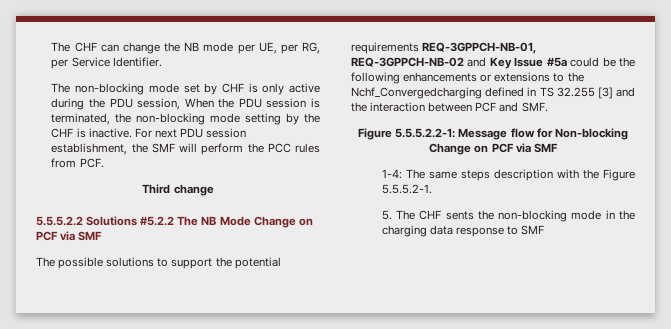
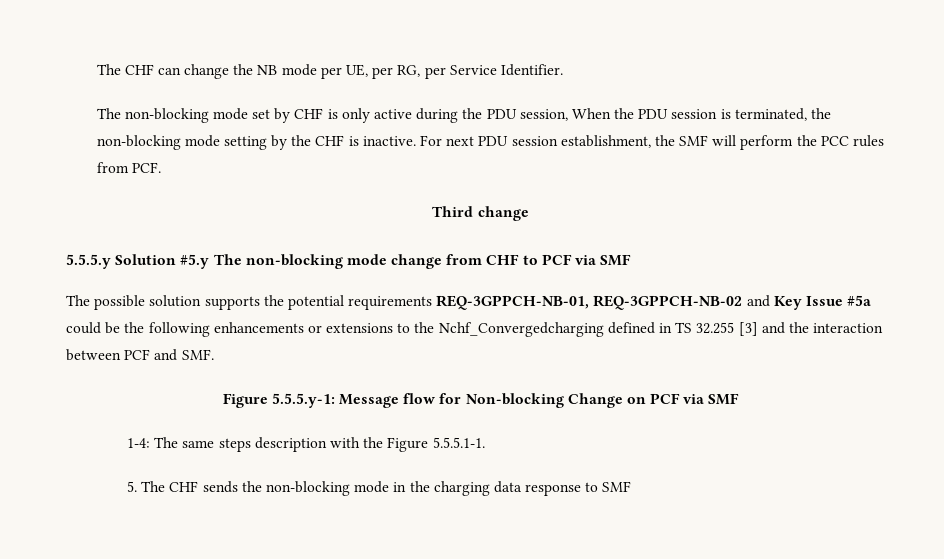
- 5.5.5.2.2 Solutions #5.2.2 The NB Mode Change on PCF via SMF
+ 5.5.5.y Solution #5.y The non-blocking mode change from CHF to PCF via SMF
- The possible solutions to support the potential requirements REQ-3GPPCH-NB-01, REQ-3GPPCH-NB-02 and Key Issue #5a could be the following enhancements or extensions to the Nchf_Convergedcharging defined in TS 32.255 [3] and the interaction between PCF and SMF.
+ The possible solution supports the potential requirements REQ-3GPPCH-NB-01, REQ-3GPPCH-NB-02 and Key Issue #5a could be the following enhancements or extensions to the Nchf_Convergedcharging defined in TS 32.255 [3] and the interaction between PCF and SMF.
- Figure 5.5.5.2.2-1: Message flow for Non-blocking Change on PCF via SMF
+ Figure 5.5.5.y-1: Message flow for Non-blocking Change on PCF via SMF
- 1-4: The same steps description with the Figure 5.5.5.2-1.
+ 1-4: The same steps description with the Figure 5.5.5.1-1.
- 5. The CHF sents the non-blocking mode in the charging data response to SMF
+ 5. The CHF sends the non-blocking mode in the charging data response to SMF

